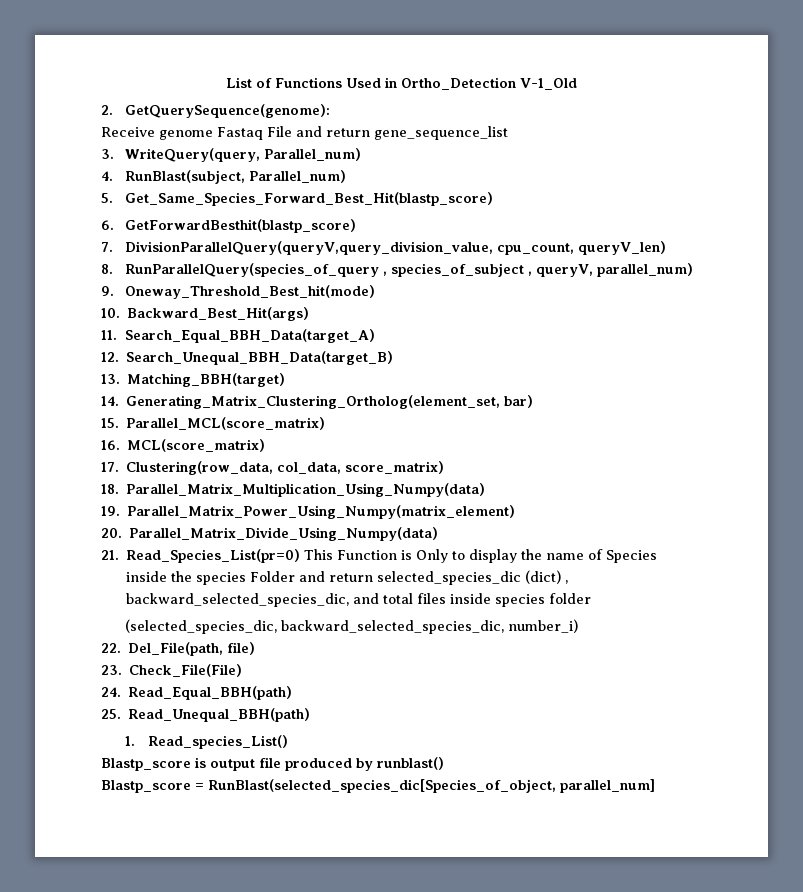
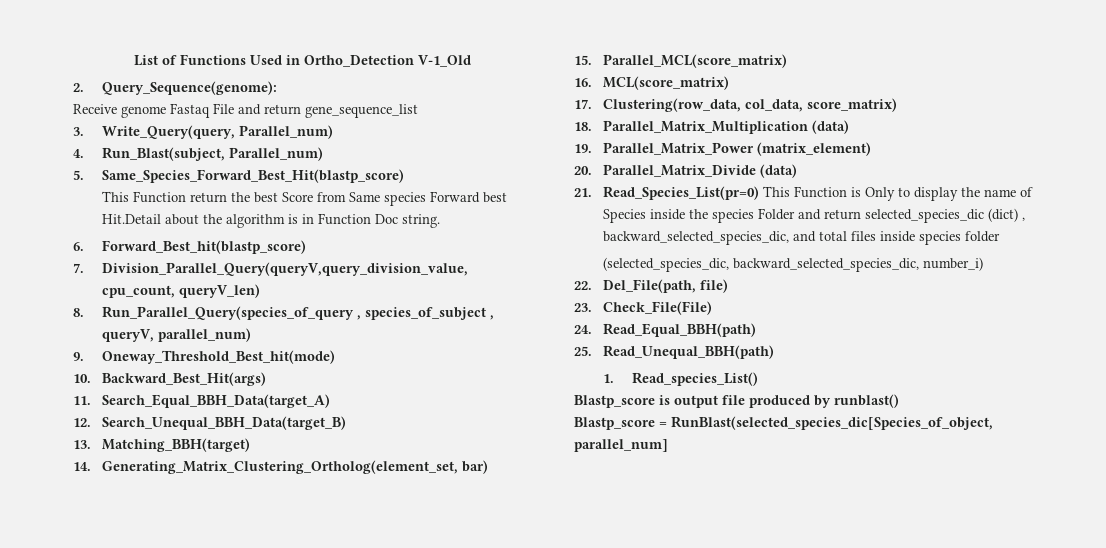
- 2. GetQuerySequence(genome):
+ 2. Query_Sequence(genome):
- 3. WriteQuery(query, Parallel_num)
+ 3. Write_Query(query, Parallel_num)
- 4. RunBlast(subject, Parallel_num)
+ 4. Run_Blast(subject, Parallel_num)
- 5. Get_Same_Species_Forward_Best_Hit(blastp_score)
+ 5. Same_Species_Forward_Best_Hit(blastp_score)
+ This Function return the best Score from Same species Forward best Hit.Detail about the algorithm is in Function Doc string.
- 6. GetForwardBesthit(blastp_score)
+ 6. Forward_Best_hit(blastp_score)
- 7. DivisionParallelQuery(queryV,query_division_value, cpu_count, queryV_len)
+ 7. Division_Parallel_Query(queryV,query_division_value, cpu_count, queryV_len)
- 8. RunParallelQuery(species_of_query , species_of_subject , queryV, parallel_num)
+ 8. Run_Parallel_Query(species_of_query , species_of_subject , queryV, parallel_num)
- 18. Parallel_Matrix_Multiplication_Using_Numpy(data)
+ 18. Parallel_Matrix_Multiplication (data)
- 19. Parallel_Matrix_Power_Using_Numpy(matrix_element)
+ 19. Parallel_Matrix_Power (matrix_element)
- 20. Parallel_Matrix_Divide_Using_Numpy(data)
+ 20. Parallel_Matrix_Divide (data)

